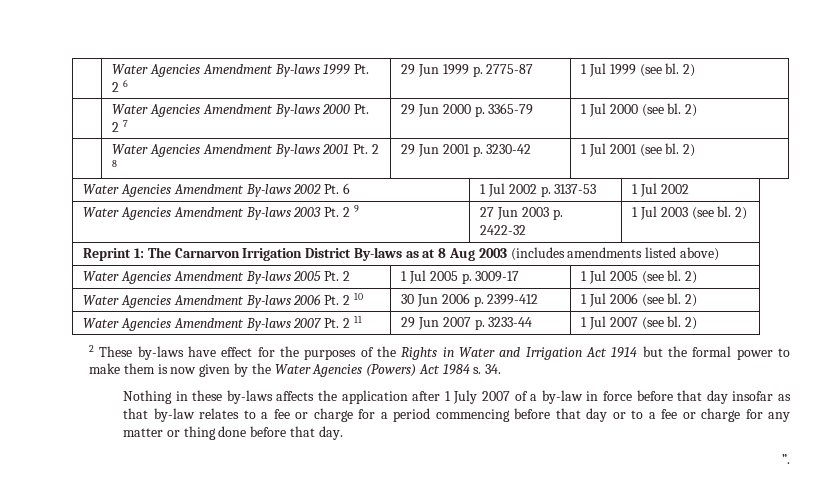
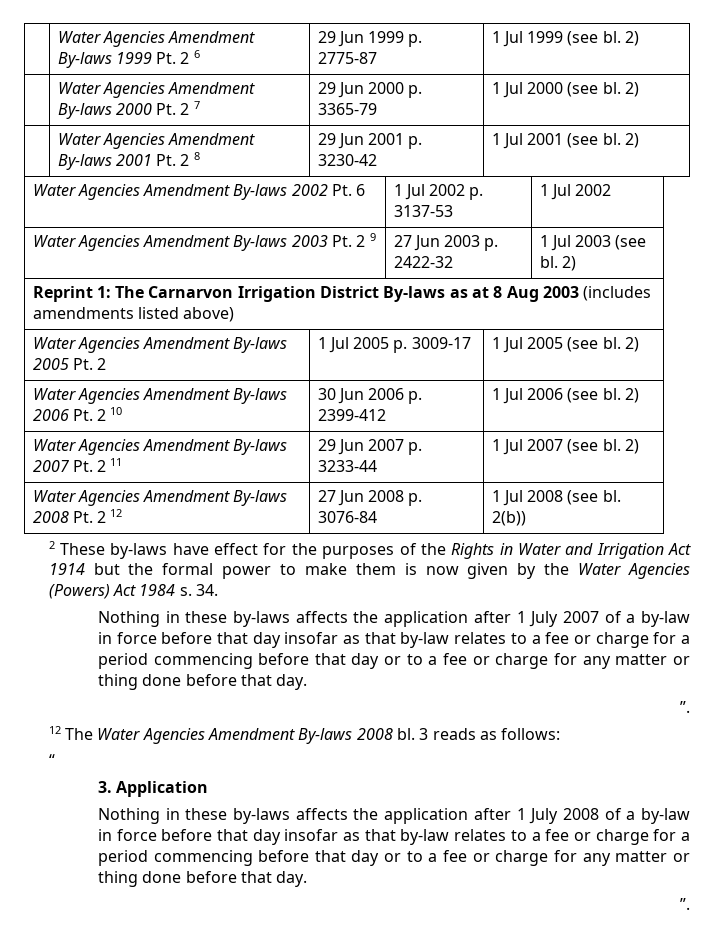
+ Water Agencies Amendment By-laws 2008 Pt. 2 12 | 27 Jun 2008 p. 3076-84 | 1 Jul 2008 (see bl. 2(b))
+ 12 The Water Agencies Amendment By-laws 2008 bl. 3 reads as follows:
+ “
+ 3. Application
+ Nothing in these by-laws affects the application after 1 July 2008 of a by-law in force before that day insofar as that by-law relates to a fee or charge for a period commencing before that day or to a fee or charge for any matter or thing done before that day.
+ ”.

